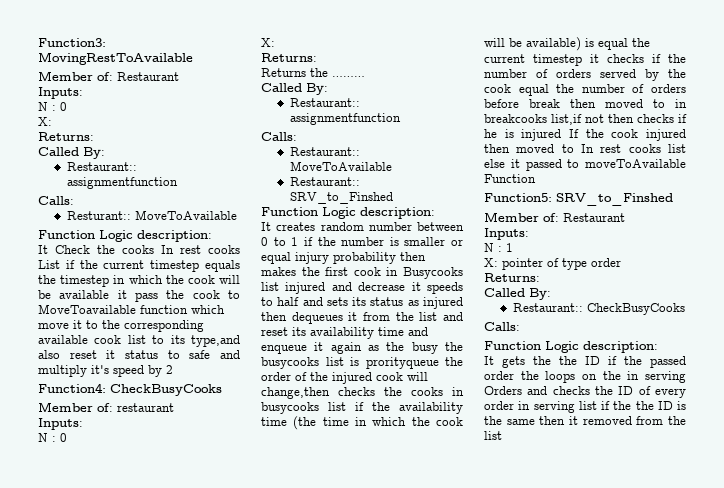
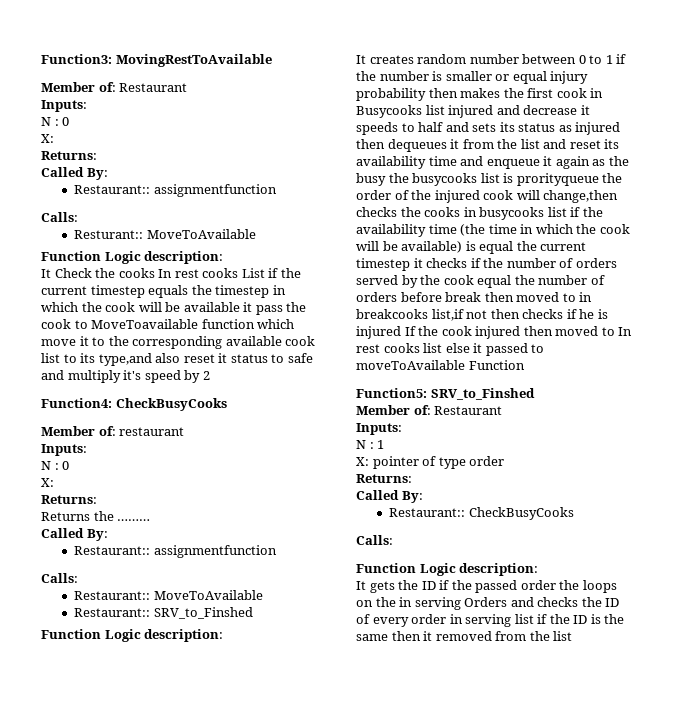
- It gets the the ID if the passed order the loops on the in serving Orders and checks the ID of every order in serving list if the the ID is the same then it removed from the list
+ It gets the ID if the passed order the loops on the in serving Orders and checks the ID of every order in serving list if the ID is the same then it removed from the list

